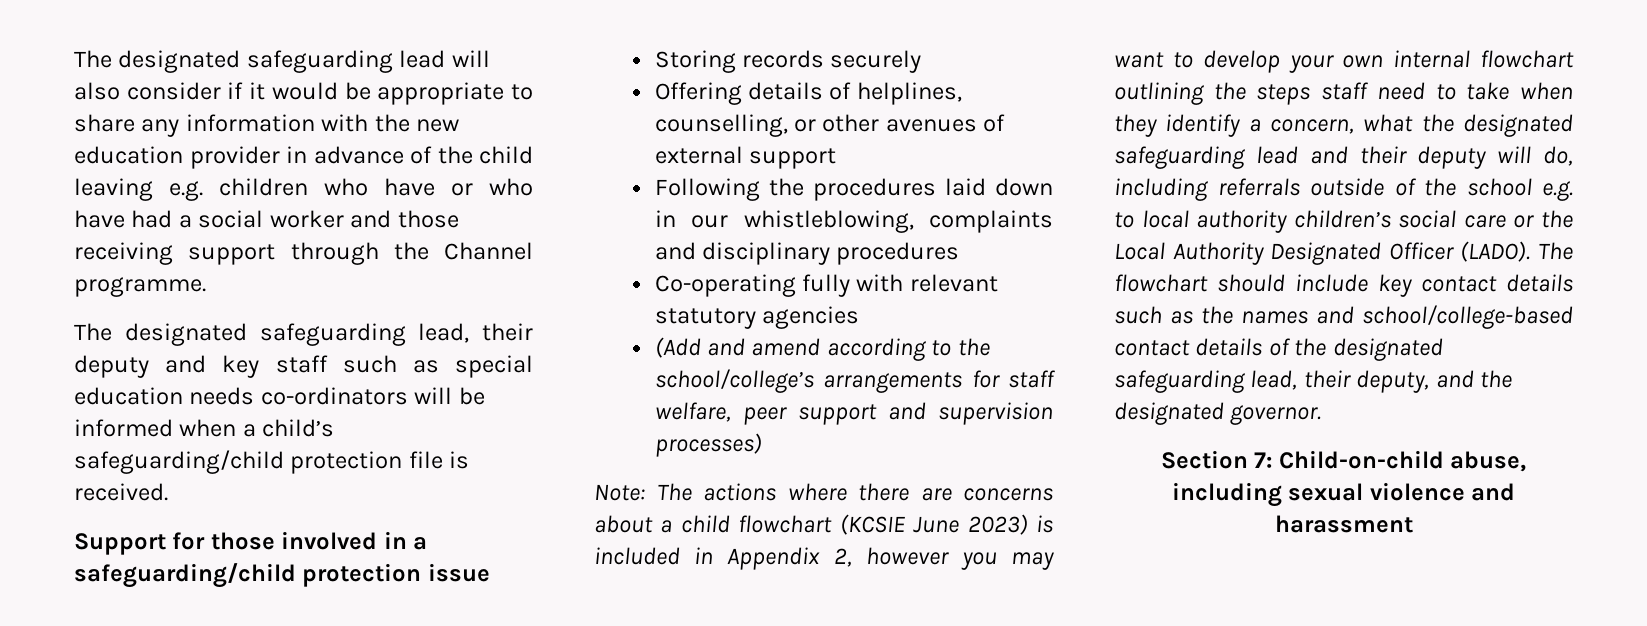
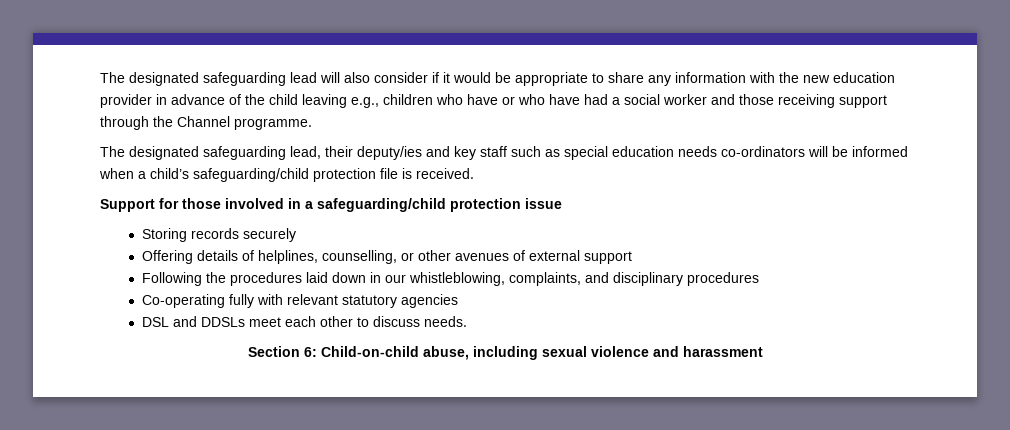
- The designated safeguarding lead will also consider if it would be appropriate to share any information with the new education provider in advance of the child leaving e.g. children who have or who have had a social worker and those receiving support through the Channel programme.
+ The designated safeguarding lead will also consider if it would be appropriate to share any information with the new education provider in advance of the child leaving e.g., children who have or who have had a social worker and those receiving support through the Channel programme.
- The designated safeguarding lead, their deputy and key staff such as special education needs co-ordinators will be informed when a child’s safeguarding/child protection file is received.
+ The designated safeguarding lead, their deputy/ies and key staff such as special education needs co-ordinators will be informed when a child’s safeguarding/child protection file is received.
- Following the procedures laid down in our whistleblowing, complaints and disciplinary procedures
+ Following the procedures laid down in our whistleblowing, complaints, and disciplinary procedures
- (Add and amend according to the school/college’s arrangements for staff welfare, peer support and supervision processes)
- Note: The actions where there are concerns about a child flowchart (KCSIE June 2023) is included in Appendix 2, however you may want to develop your own internal flowchart outlining the steps staff need to take when they identify a concern, what the designated safeguarding lead and their deputy will do, including referrals outside of the school e.g. to local authority children’s social care or the Local Authority Designated Officer (LADO). The flowchart should include key contact details such as the names and school/college-based contact details of the designated safeguarding lead, their deputy, and the designated governor.
+ DSL and DDSLs meet each other to discuss needs.
- Section 7: Child-on-child abuse, including sexual violence and harassment
+ Section 6: Child-on-child abuse, including sexual violence and harassment

